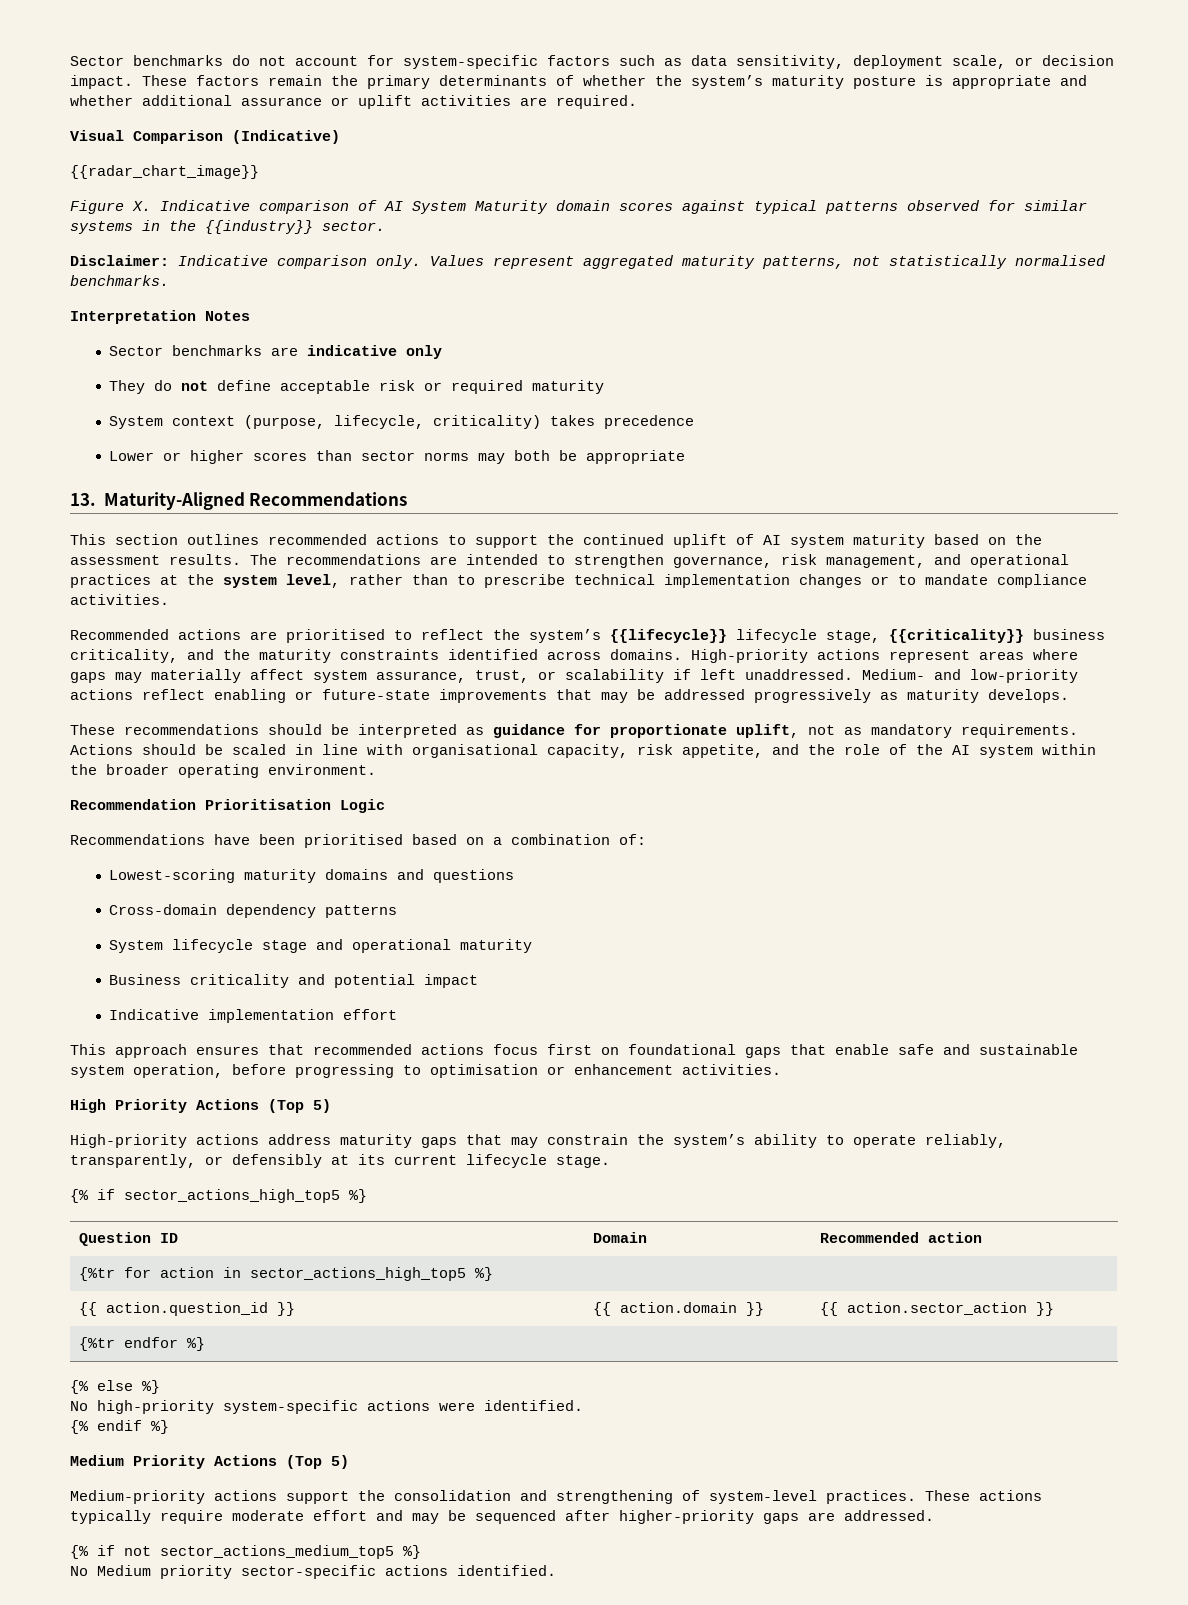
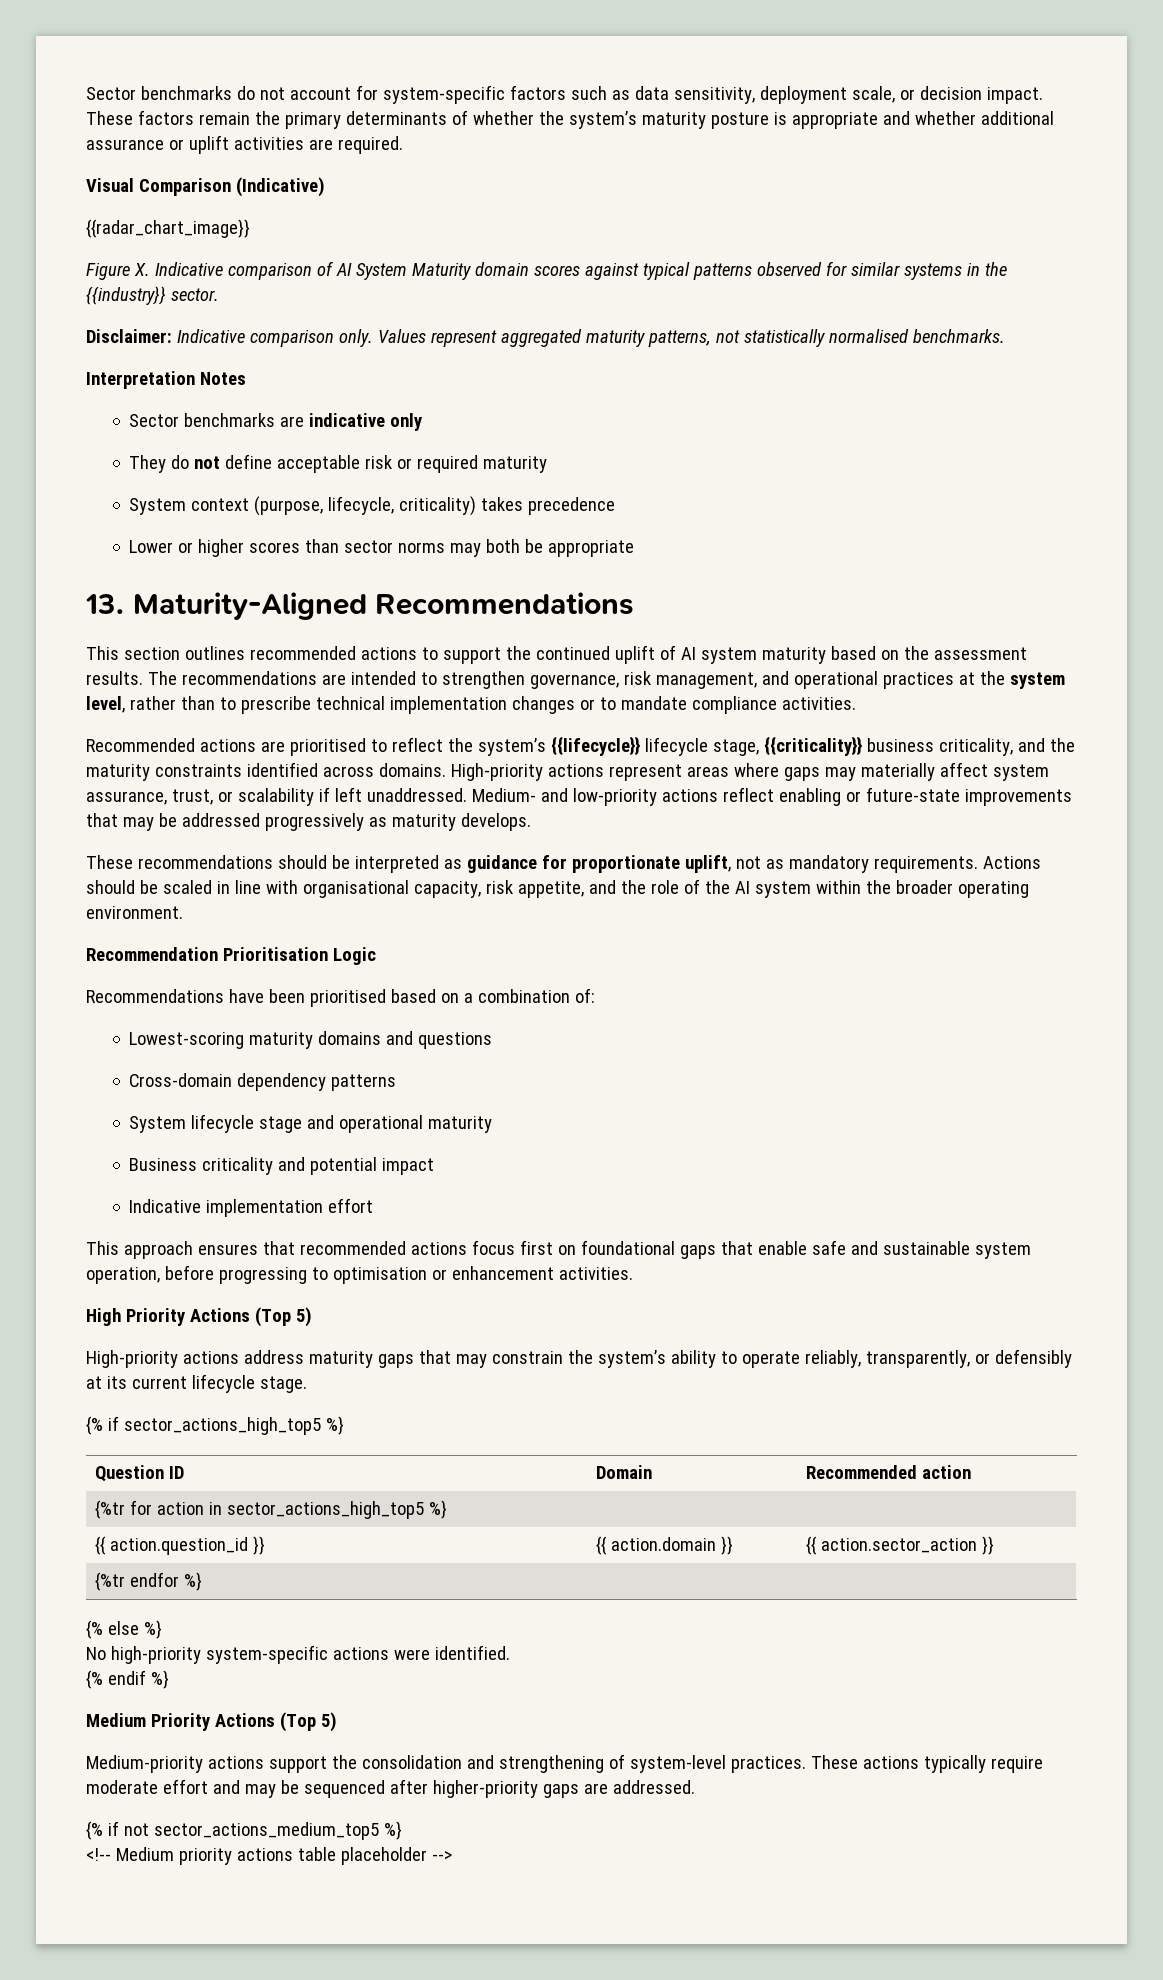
- No Medium priority sector-specific actions identified.
+ <!-- Medium priority actions table placeholder -->

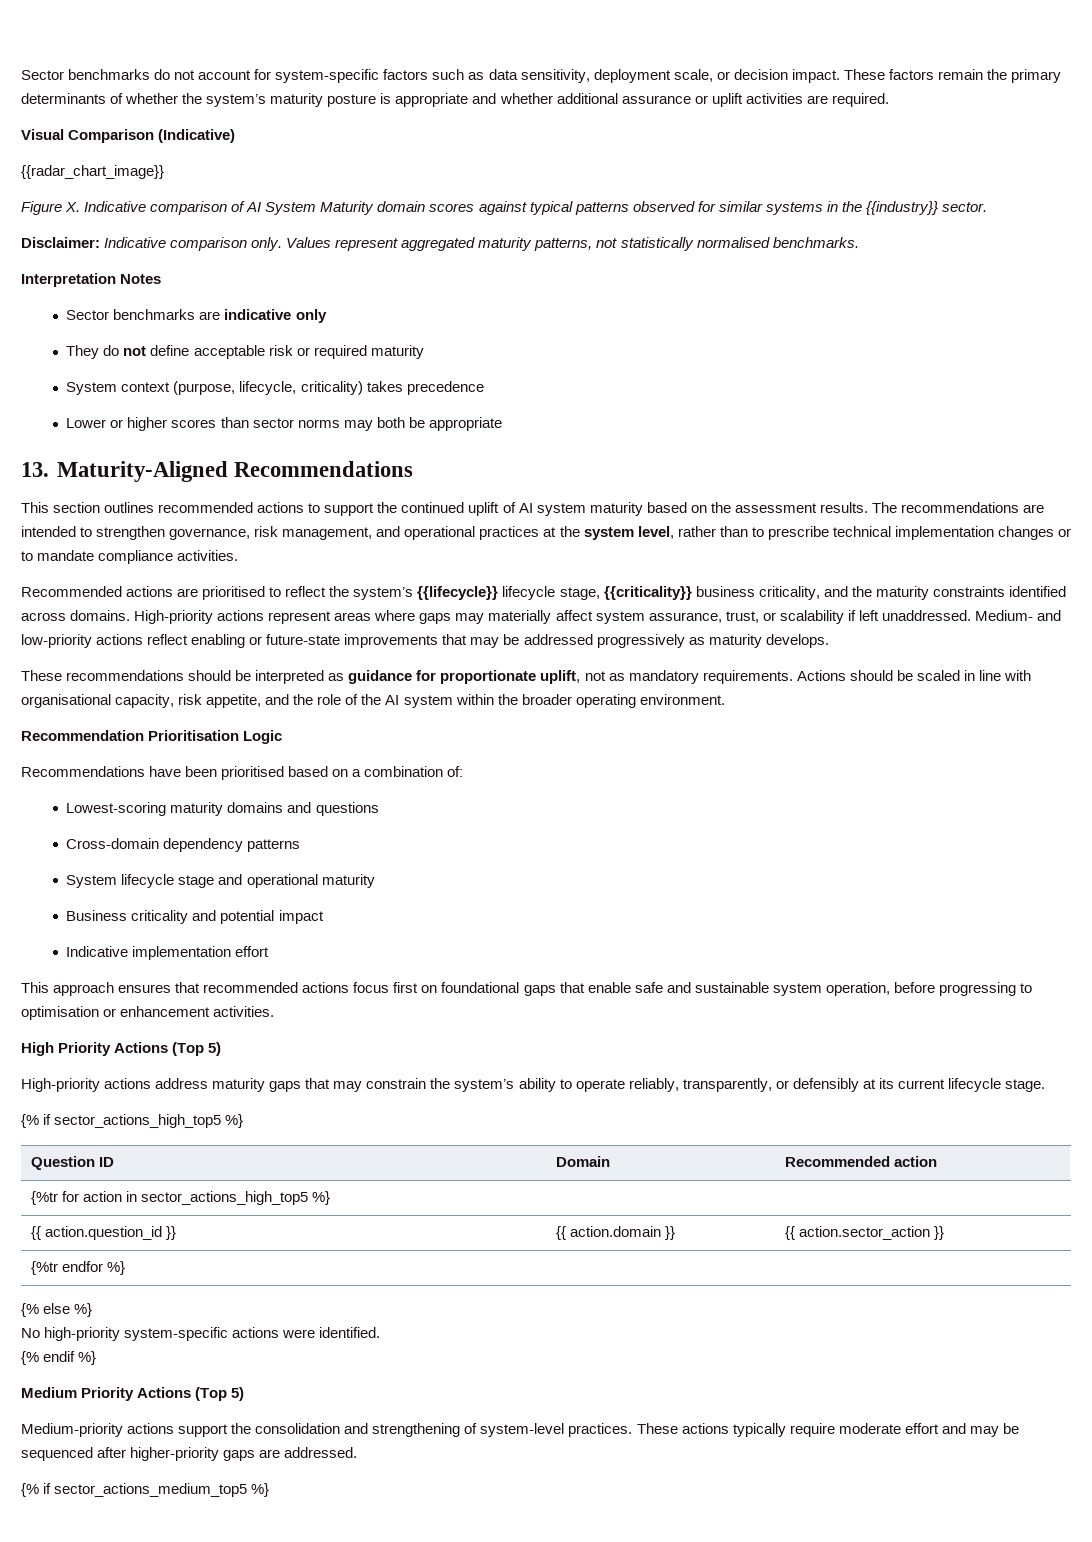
- {% if not sector_actions_medium_top5 %}
+ {% if sector_actions_medium_top5 %}
- <!-- Medium priority actions table placeholder -->

